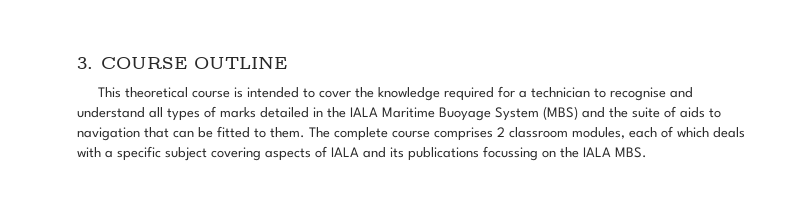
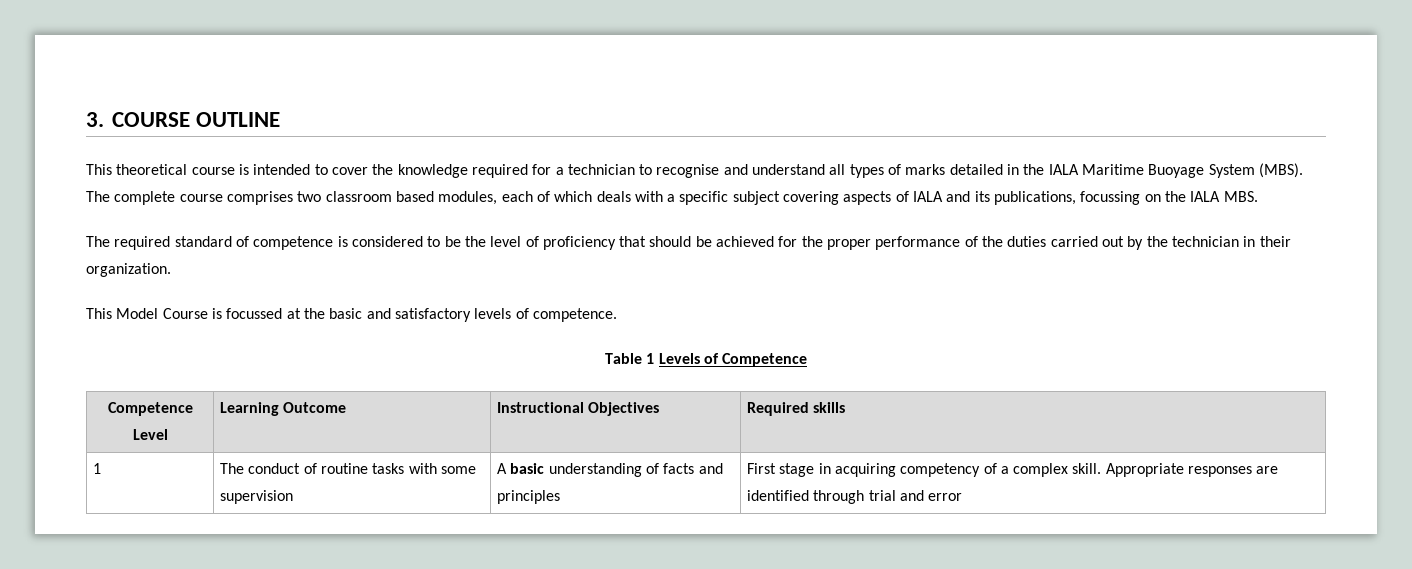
- This theoretical course is intended to cover the knowledge required for a technician to recognise and understand all types of marks detailed in the IALA Maritime Buoyage System (MBS) and the suite of aids to navigation that can be fitted to them.
+ This theoretical course is intended to cover the knowledge required for a technician to recognise and understand all types of marks detailed in the IALA Maritime Buoyage System (MBS).
- The complete course comprises 2 classroom modules, each of which deals with a specific subject covering aspects of IALA and its publications focussing on the IALA MBS.
+ The complete course comprises two classroom based modules, each of which deals with a specific subject covering aspects of IALA and its publications, focussing on the IALA MBS.
+ The required standard of competence is considered to be the level of proficiency that should be achieved for the proper performance of the duties carried out by the technician in their organization.
+ This Model Course is focussed at the basic and satisfactory levels of competence.
+ Table 1 Levels of Competence
+ Competence Level | Learning Outcome | Instructional Objectives | Required skills
+ 1 | The conduct of routine tasks with some supervision | A basic understanding of facts and principles | First stage in acquiring competency of a complex skill. Appropriate responses are identified through trial and error

